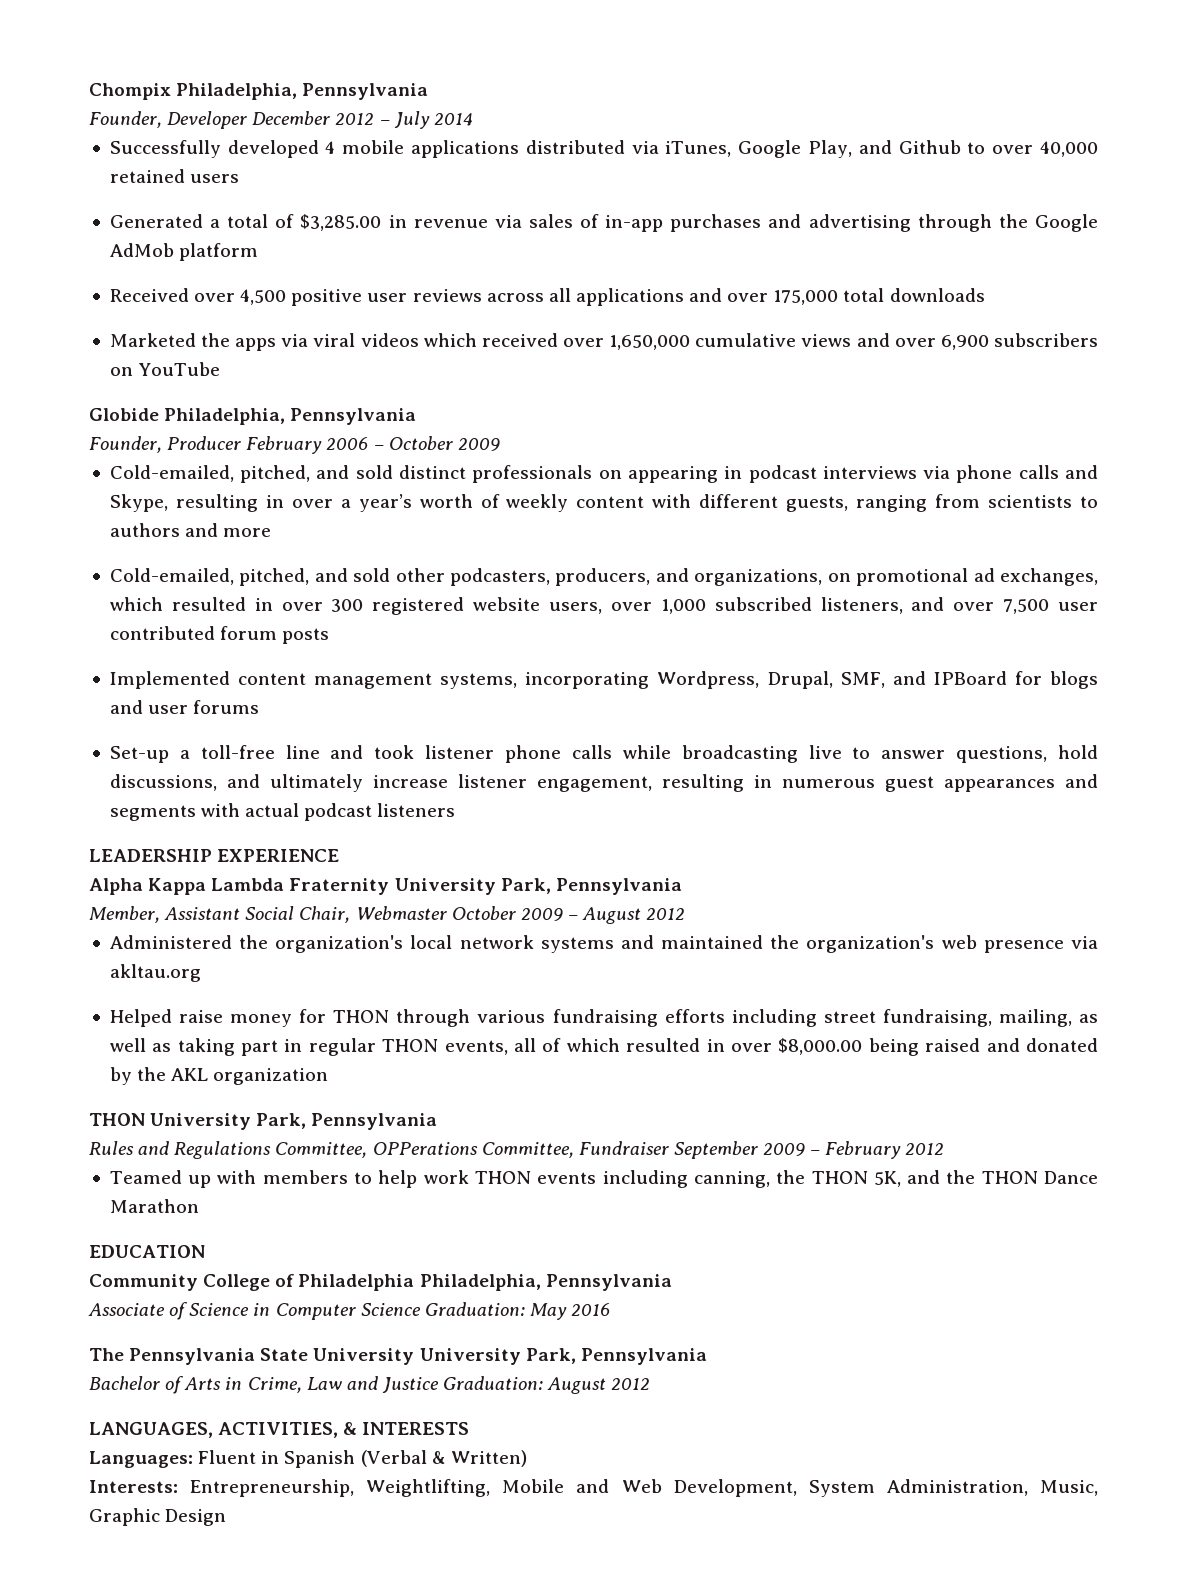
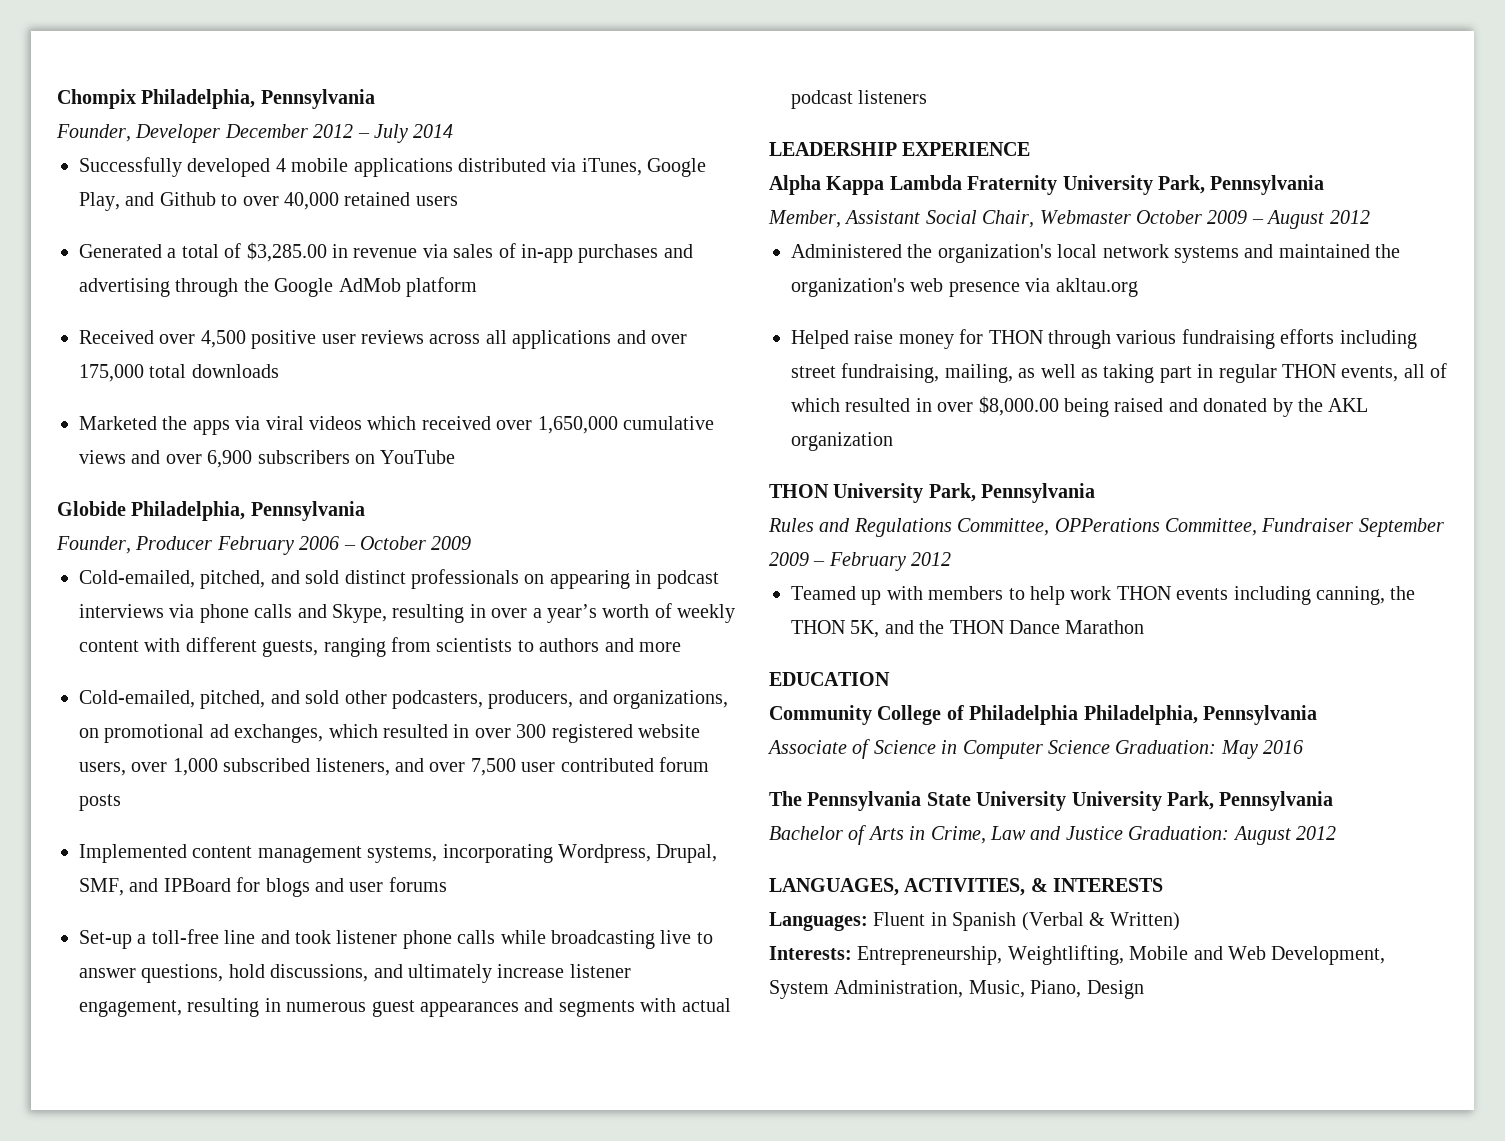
- Interests: Entrepreneurship, Weightlifting, Mobile and Web Development, System Administration, Music, Graphic Design
+ Interests: Entrepreneurship, Weightlifting, Mobile and Web Development, System Administration, Music, Piano, Design

